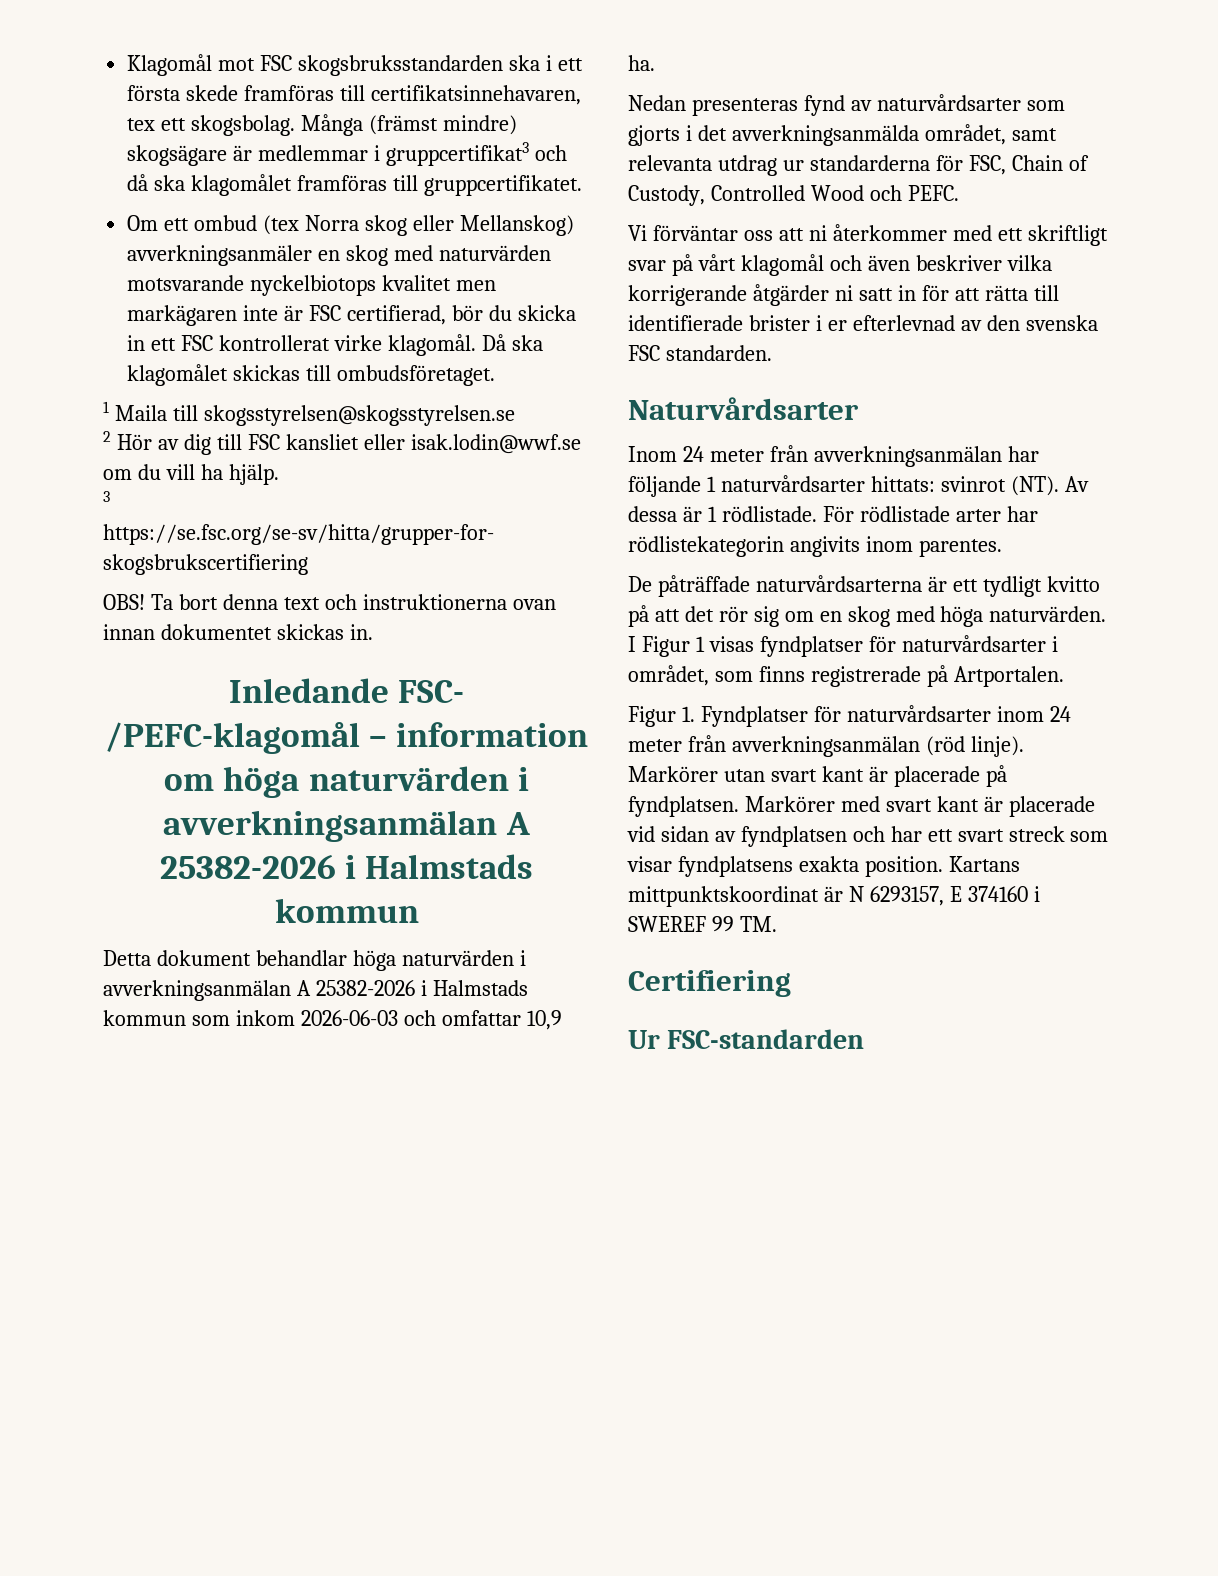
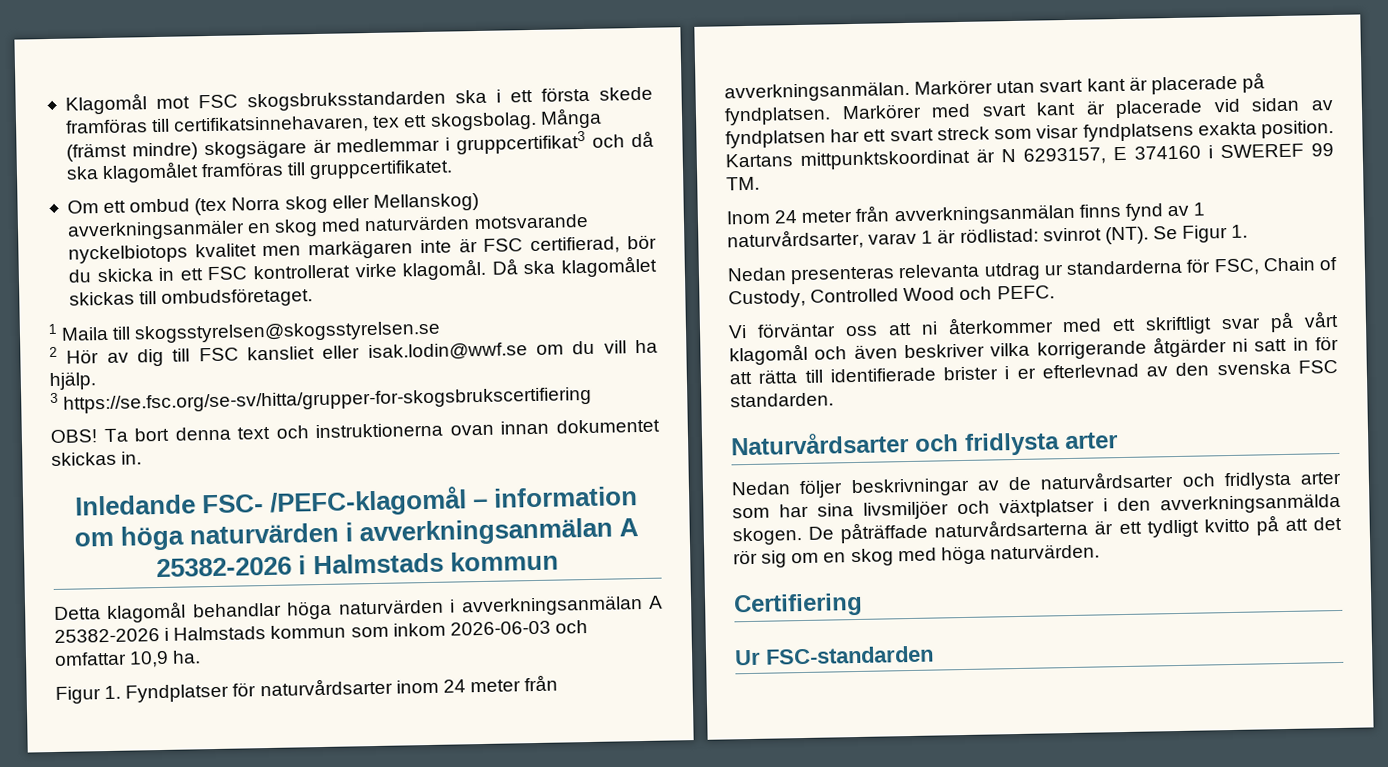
- Detta dokument behandlar höga naturvärden i avverkningsanmälan A 25382-2026 i Halmstads kommun som inkom 2026-06-03 och omfattar 10,9 ha.
+ Detta klagomål behandlar höga naturvärden i avverkningsanmälan A 25382-2026 i Halmstads kommun som inkom 2026-06-03 och omfattar 10,9 ha.
- Nedan presenteras fynd av naturvårdsarter som gjorts i det avverkningsanmälda området, samt relevanta utdrag ur standarderna för FSC, Chain of Custody, Controlled Wood och PEFC.
+ Figur 1. Fyndplatser för naturvårdsarter inom 24 meter från avverkningsanmälan. Markörer utan svart kant är placerade på fyndplatsen. Markörer med svart kant är placerade vid sidan av fyndplatsen har ett svart streck som visar fyndplatsens exakta position. Kartans mittpunktskoordinat är N 6293157, E 374160 i SWEREF 99 TM.
+ Inom 24 meter från avverkningsanmälan finns fynd av 1 naturvårdsarter, varav 1 är rödlistad: svinrot (NT). Se Figur 1.
+ Nedan presenteras relevanta utdrag ur standarderna för FSC, Chain of Custody, Controlled Wood och PEFC.
- Naturvårdsarter
- Inom 24 meter från avverkningsanmälan har följande 1 naturvårdsarter hittats: svinrot (NT). Av dessa är 1 rödlistade. För rödlistade arter har rödlistekategorin angivits inom parentes.
- De påträffade naturvårdsarterna är ett tydligt kvitto på att det rör sig om en skog med höga naturvärden. I Figur 1 visas fyndplatser för naturvårdsarter i området, som finns registrerade på Artportalen.
- Figur 1. Fyndplatser för naturvårdsarter inom 24 meter från avverkningsanmälan (röd linje). Markörer utan svart kant är placerade på fyndplatsen. Markörer med svart kant är placerade vid sidan av fyndplatsen och har ett svart streck som visar fyndplatsens exakta position. Kartans mittpunktskoordinat är N 6293157, E 374160 i SWEREF 99 TM.
+ Naturvårdsarter och fridlysta arter
+ Nedan följer beskrivningar av de naturvårdsarter och fridlysta arter som har sina livsmiljöer och växtplatser i den avverkningsanmälda skogen. De påträffade naturvårdsarterna är ett tydligt kvitto på att det rör sig om en skog med höga naturvärden.

